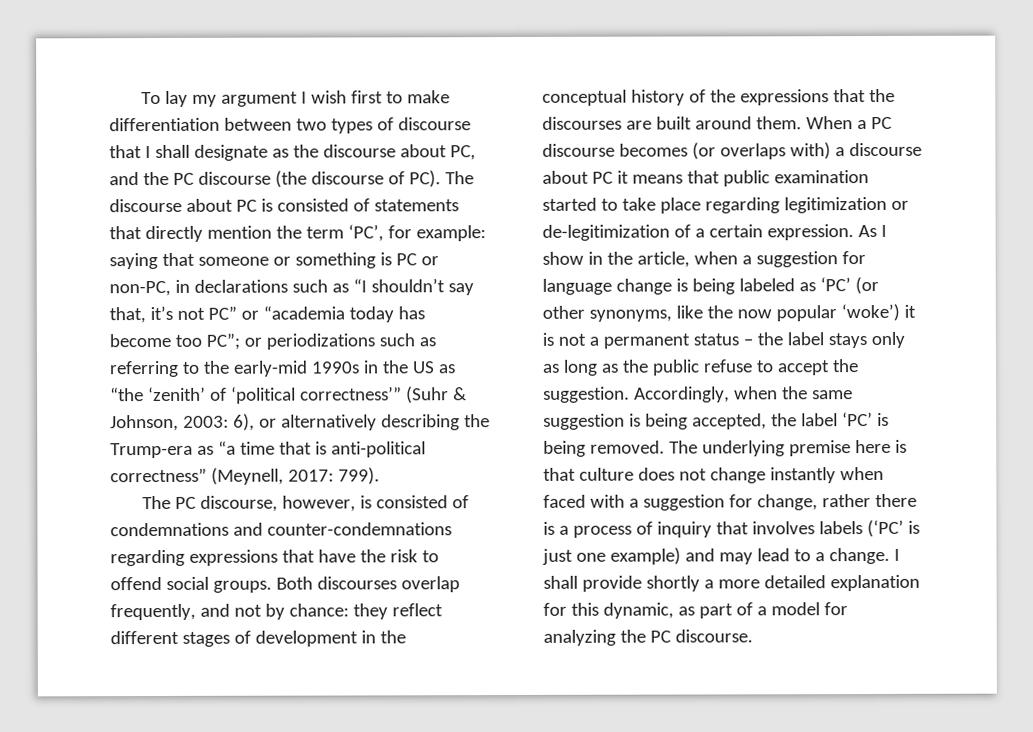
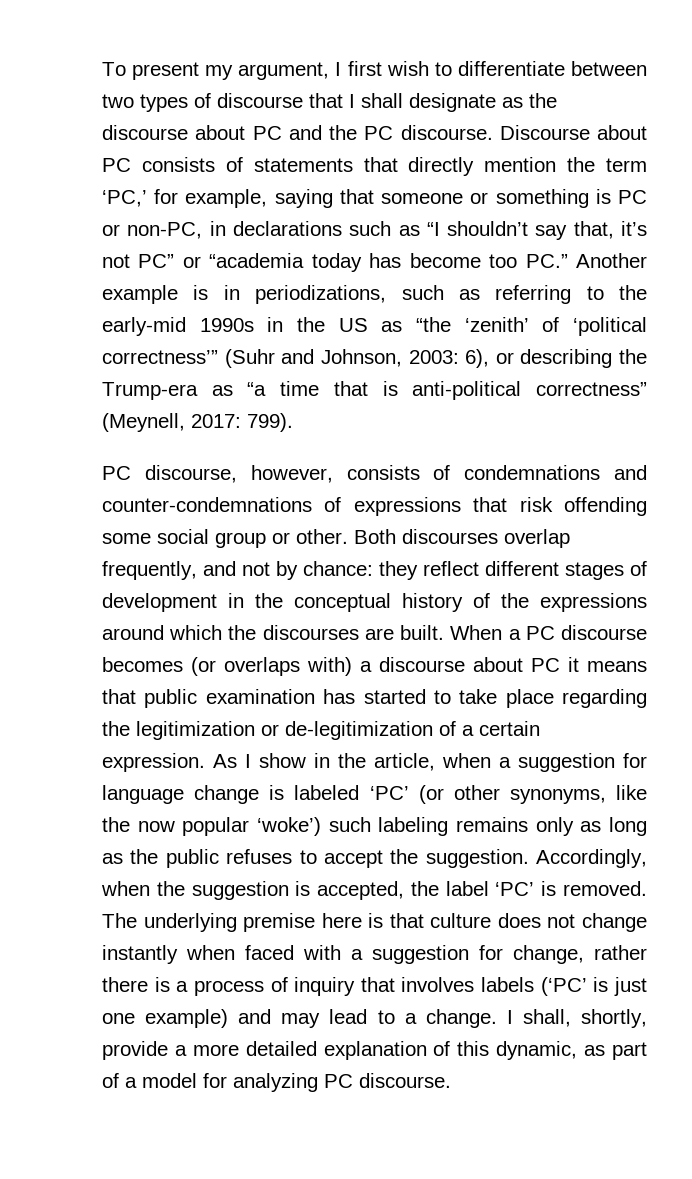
- To lay my argument I wish first to make differentiation between two types of discourse that I shall designate as the discourse about PC, and the PC discourse (the discourse of PC). The discourse about PC is consisted of statements that directly mention the term ‘PC’, for example: saying that someone or something is PC or non-PC, in declarations such as “I shouldn’t say that, it’s not PC” or “academia today has become too PC”; or periodizations such as referring to the early-mid 1990s in the US as “the ‘zenith’ of ‘political correctness’” (Suhr & Johnson, 2003:
+ To present my argument, I first wish to differentiate between two types of discourse that I shall designate as the discourse about PC and the PC discourse. Discourse about PC consists of statements that directly mention the term ‘PC,’ for example, saying that someone or something is PC or non-PC, in declarations such as “I shouldn’t say that, it’s not PC” or “academia today has become too PC.” Another example is in periodizations, such as referring to the early-mid 1990s in the US as “the ‘zenith’ of ‘political correctness’” (Suhr and Johnson, 2003:
- 6), or alternatively describing the Trump-era as “a time that is anti-political correctness” (Meynell, 2017:
+ 6), or describing the Trump-era as “a time that is anti-political correctness” (Meynell, 2017:
- The PC discourse, however, is consisted of condemnations and counter-condemnations regarding expressions that have the risk to offend social groups.
+ PC discourse, however, consists of condemnations and counter-condemnations of expressions that risk offending some social group or other.
- Both discourses overlap frequently, and not by chance: they reflect different stages of development in the conceptual history of the expressions that the discourses are built around them.
+ Both discourses overlap frequently, and not by chance: they reflect different stages of development in the conceptual history of the expressions around which the discourses are built.
- When a PC discourse becomes (or overlaps with) a discourse about PC it means that public examination started to take place regarding legitimization or de-legitimization of a certain expression.
+ When a PC discourse becomes (or overlaps with) a discourse about PC it means that public examination has started to take place regarding the legitimization or de-legitimization of a certain expression.
- As I show in the article, when a suggestion for language change is being labeled as ‘PC’ (or other synonyms, like the now popular ‘woke’) it is not a permanent status – the label stays only as long as the public refuse to accept the suggestion.
+ As I show in the article, when a suggestion for language change is labeled ‘PC’ (or other synonyms, like the now popular ‘woke’) such labeling remains only as long as the public refuses to accept the suggestion.
- Accordingly, when the same suggestion is being accepted, the label ‘PC’ is being removed.
+ Accordingly, when the suggestion is accepted, the label ‘PC’ is removed.
- I shall provide shortly a more detailed explanation for this dynamic, as part of a model for analyzing the PC discourse.
+ I shall, shortly, provide a more detailed explanation of this dynamic, as part of a model for analyzing PC discourse.

